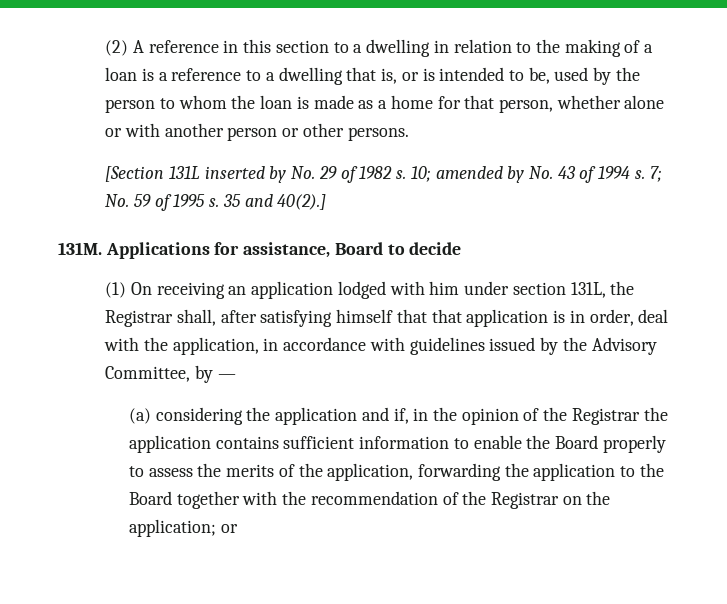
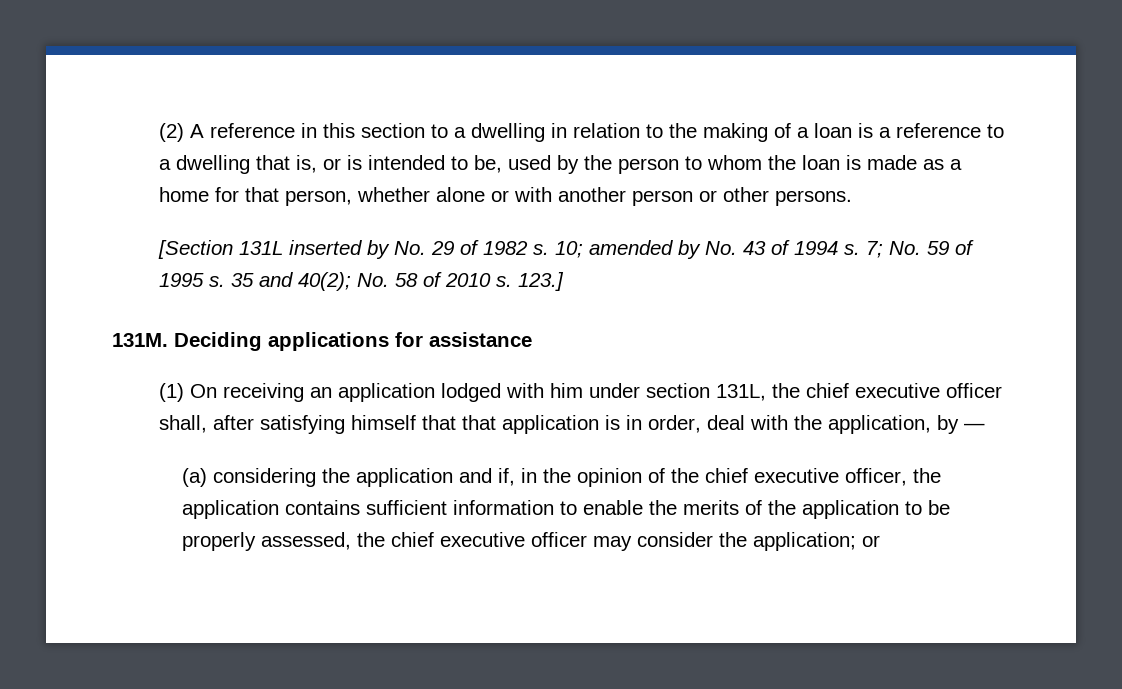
- 35 and 40(2).]
- 131M. Applications for assistance, Board to decide
+ 35 and 40(2); No. 58 of 2010 s. 123.]
+ 131M. Deciding applications for assistance
- (1) On receiving an application lodged with him under section 131L, the Registrar shall, after satisfying himself that that application is in order, deal with the application, in accordance with guidelines issued by the Advisory Committee, by —
+ (1) On receiving an application lodged with him under section 131L, the chief executive officer shall, after satisfying himself that that application is in order, deal with the application, by —
- (a) considering the application and if, in the opinion of the Registrar the application contains sufficient information to enable the Board properly to assess the merits of the application, forwarding the application to the Board together with the recommendation of the Registrar on the application; or
+ (a) considering the application and if, in the opinion of the chief executive officer, the application contains sufficient information to enable the merits of the application to be properly assessed, the chief executive officer may consider the application; or

